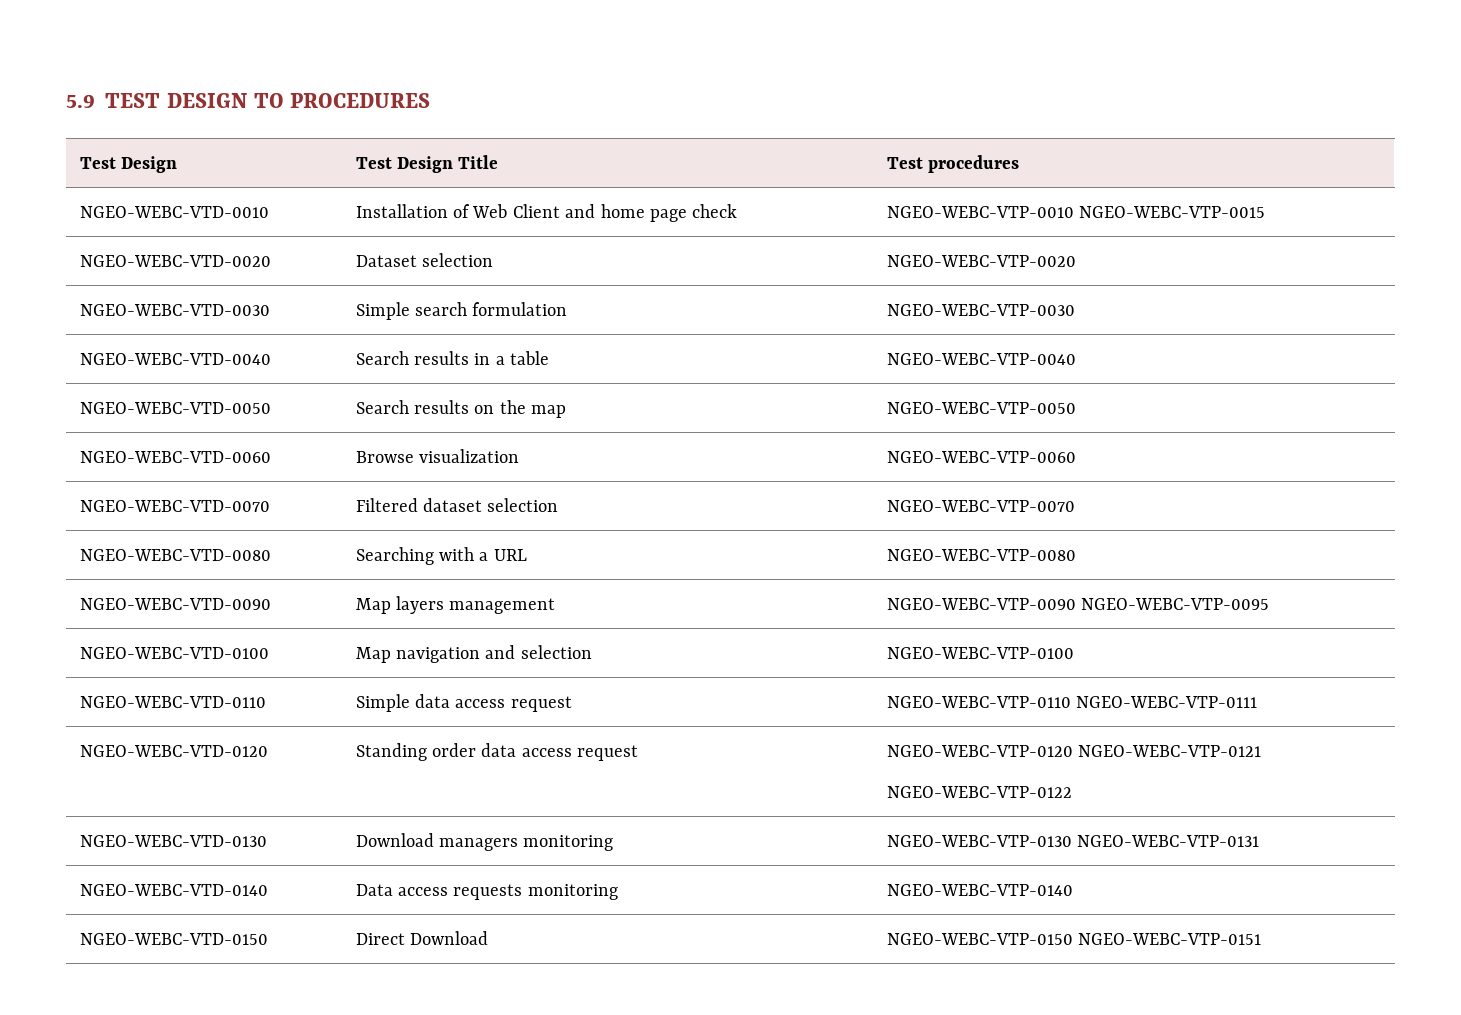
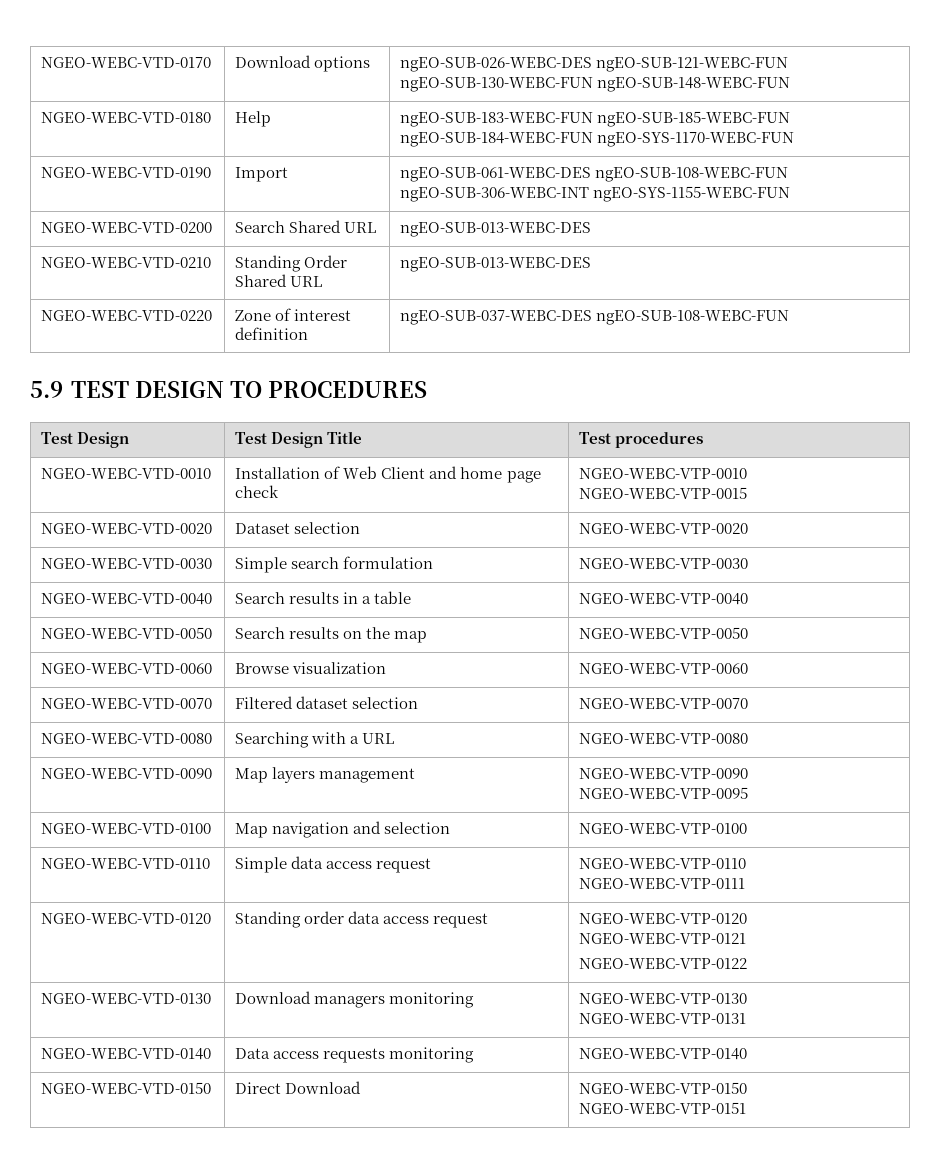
+ NGEO-WEBC-VTD-0170 | Download options | ngEO-SUB-026-WEBC-DES ngEO-SUB-121-WEBC-FUN ngEO-SUB-130-WEBC-FUN ngEO-SUB-148-WEBC-FUN
+ NGEO-WEBC-VTD-0180 | Help | ngEO-SUB-183-WEBC-FUN ngEO-SUB-185-WEBC-FUN ngEO-SUB-184-WEBC-FUN ngEO-SYS-1170-WEBC-FUN
+ NGEO-WEBC-VTD-0190 | Import | ngEO-SUB-061-WEBC-DES ngEO-SUB-108-WEBC-FUN ngEO-SUB-306-WEBC-INT ngEO-SYS-1155-WEBC-FUN
+ NGEO-WEBC-VTD-0200 | Search Shared URL | ngEO-SUB-013-WEBC-DES
+ NGEO-WEBC-VTD-0210 | Standing Order Shared URL | ngEO-SUB-013-WEBC-DES
+ NGEO-WEBC-VTD-0220 | Zone of interest definition | ngEO-SUB-037-WEBC-DES ngEO-SUB-108-WEBC-FUN

